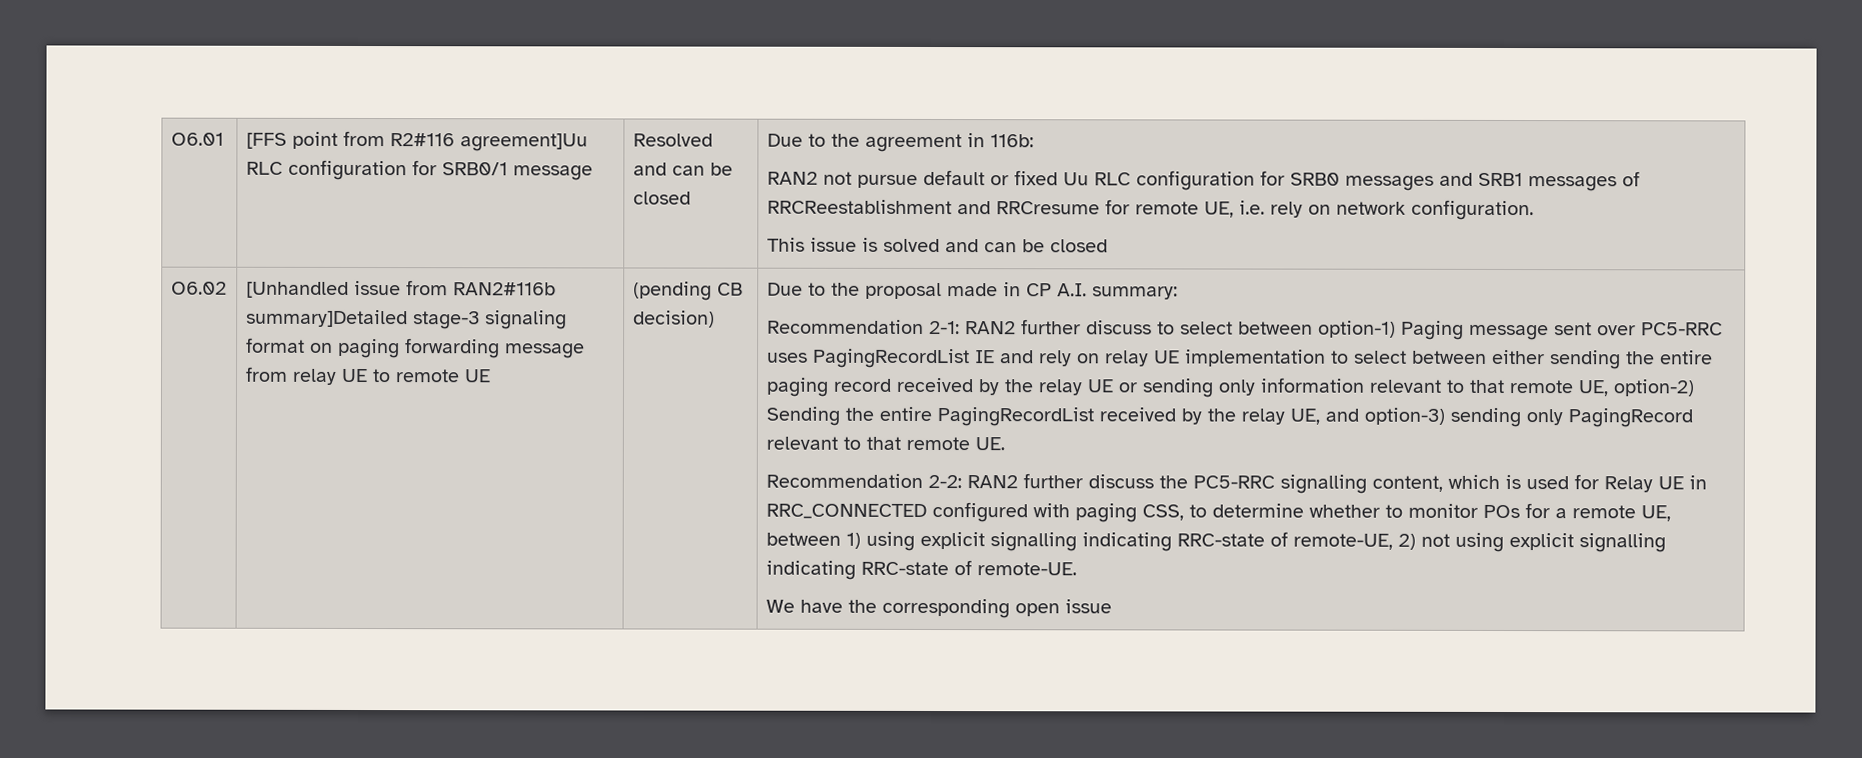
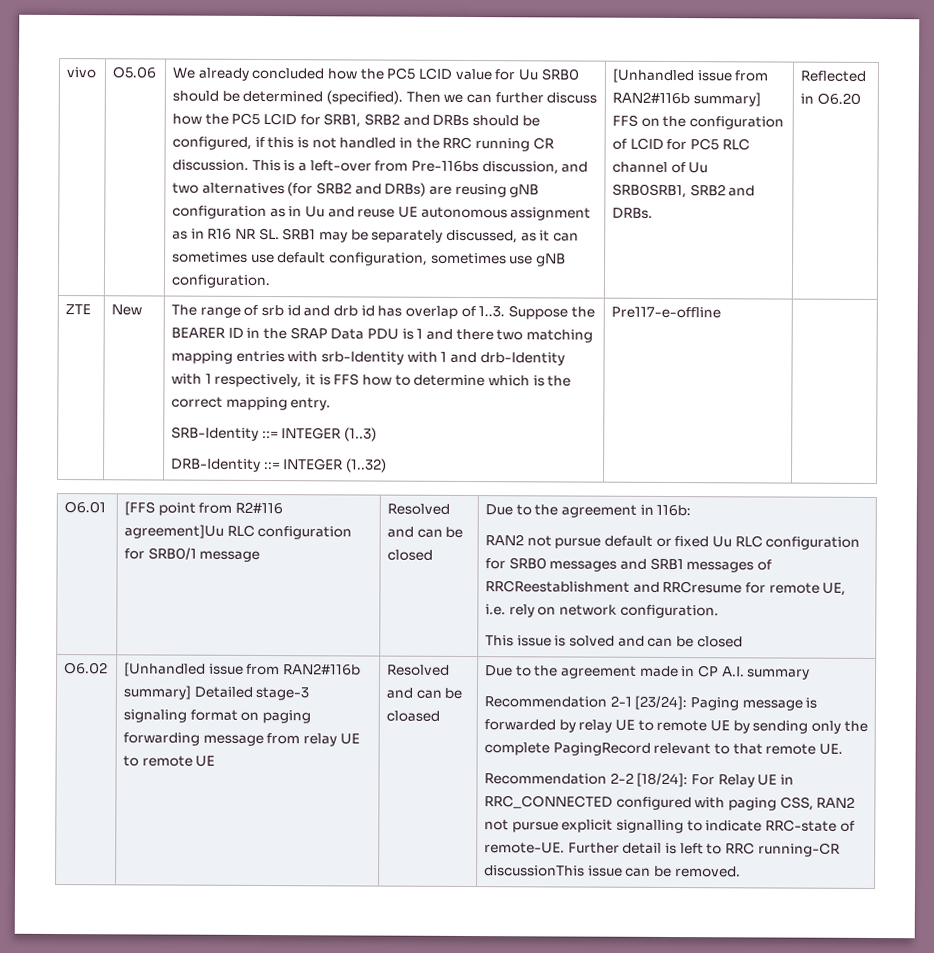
+ vivo | O5.06 | We already concluded how the PC5 LCID value for Uu SRB0 should be determined (specified). Then we can further discuss how the PC5 LCID for SRB1, SRB2 and DRBs should be configured, if this is not handled in the RRC running CR discussion. This is a left-over from Pre-116bs discussion, and two alternatives (for SRB2 and DRBs) are reusing gNB configuration as in Uu and reuse UE autonomous assignment as in R16 NR SL. SRB1 may be separately discussed, as it can sometimes use default configuration, sometimes use gNB configuration. | [Unhandled issue from RAN2#116b summary] FFS on the configuration of LCID for PC5 RLC channel of Uu SRB0SRB1, SRB2 and DRBs. | Reflected in O6.20
+ ZTE | New | The range of srb id and drb id has overlap of 1..3. Suppose the BEARER ID in the SRAP Data PDU is 1 and there two matching mapping entries with srb-Identity with 1 and drb-Identity with 1 respectively, it is FFS how to determine which is the correct mapping entry.
+ SRB-Identity ::= INTEGER (1..3)
+ DRB-Identity ::= INTEGER (1..32) | Pre117-e-offline
- [Unhandled issue from RAN2#116b summary]Detailed stage-3 signaling format on paging forwarding message from relay UE to remote UE
+ [Unhandled issue from RAN2#116b summary] Detailed stage-3 signaling format on paging forwarding message from relay UE to remote UE
- (pending CB decision) | Due to the proposal made in CP A.I. summary:
- Recommendation 2-1: RAN2 further discuss to select between option-1) Paging message sent over PC5-RRC uses PagingRecordList IE and rely on relay UE implementation to select between either sending the entire paging record received by the relay UE or sending only information relevant to that remote UE, option-2) Sending the entire PagingRecordList received by the relay UE, and option-3) sending only PagingRecord relevant to that remote UE.
+ Resolved and can be cloased | Due to the agreement made in CP A.I. summary
+ Recommendation 2-1 [23/24]: Paging message is forwarded by relay UE to remote UE by sending only the complete PagingRecord relevant to that remote UE.
- Recommendation 2-2: RAN2 further discuss the PC5-RRC signalling content, which is used for Relay UE in RRC_CONNECTED configured with paging CSS, to determine whether to monitor POs for a remote UE, between 1) using explicit signalling indicating RRC-state of remote-UE, 2) not using explicit signalling indicating RRC-state of remote-UE.
- We have the corresponding open issue
+ Recommendation 2-2 [18/24]: For Relay UE in RRC_CONNECTED configured with paging CSS, RAN2 not pursue explicit signalling to indicate RRC-state of remote-UE. Further detail is left to RRC running-CR discussionThis issue can be removed.

